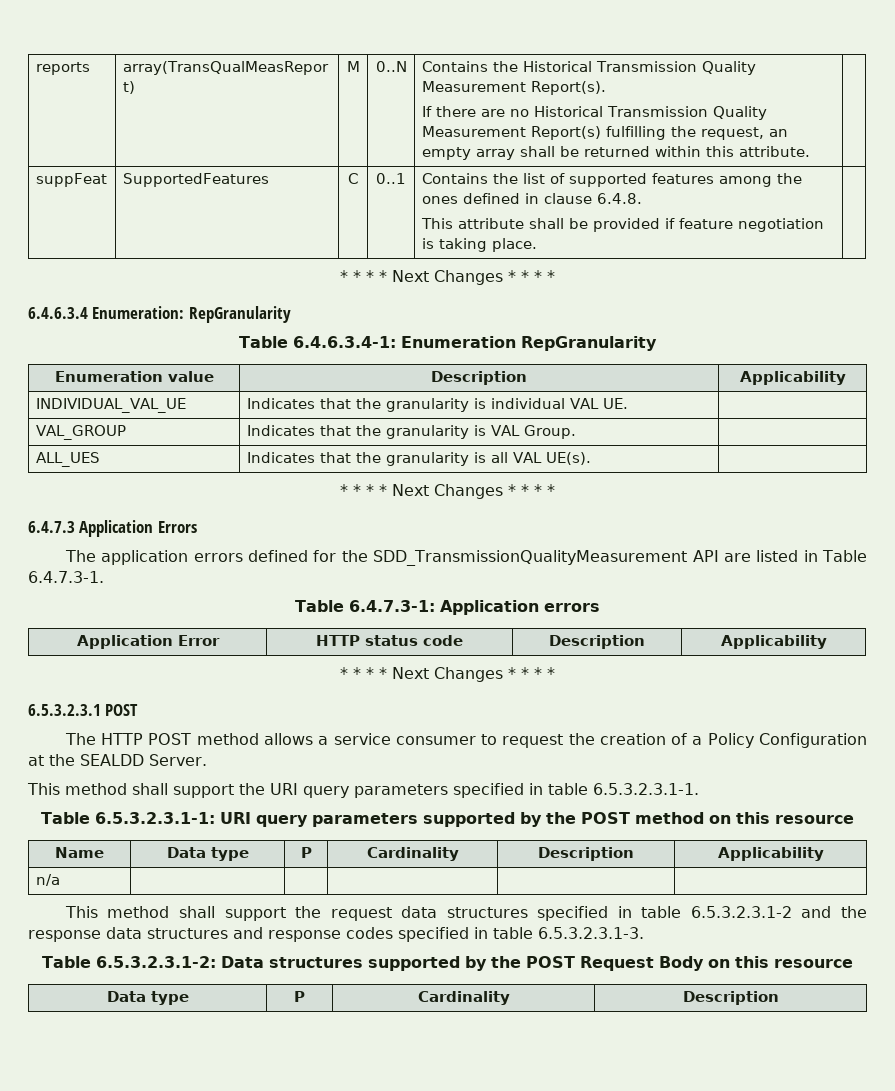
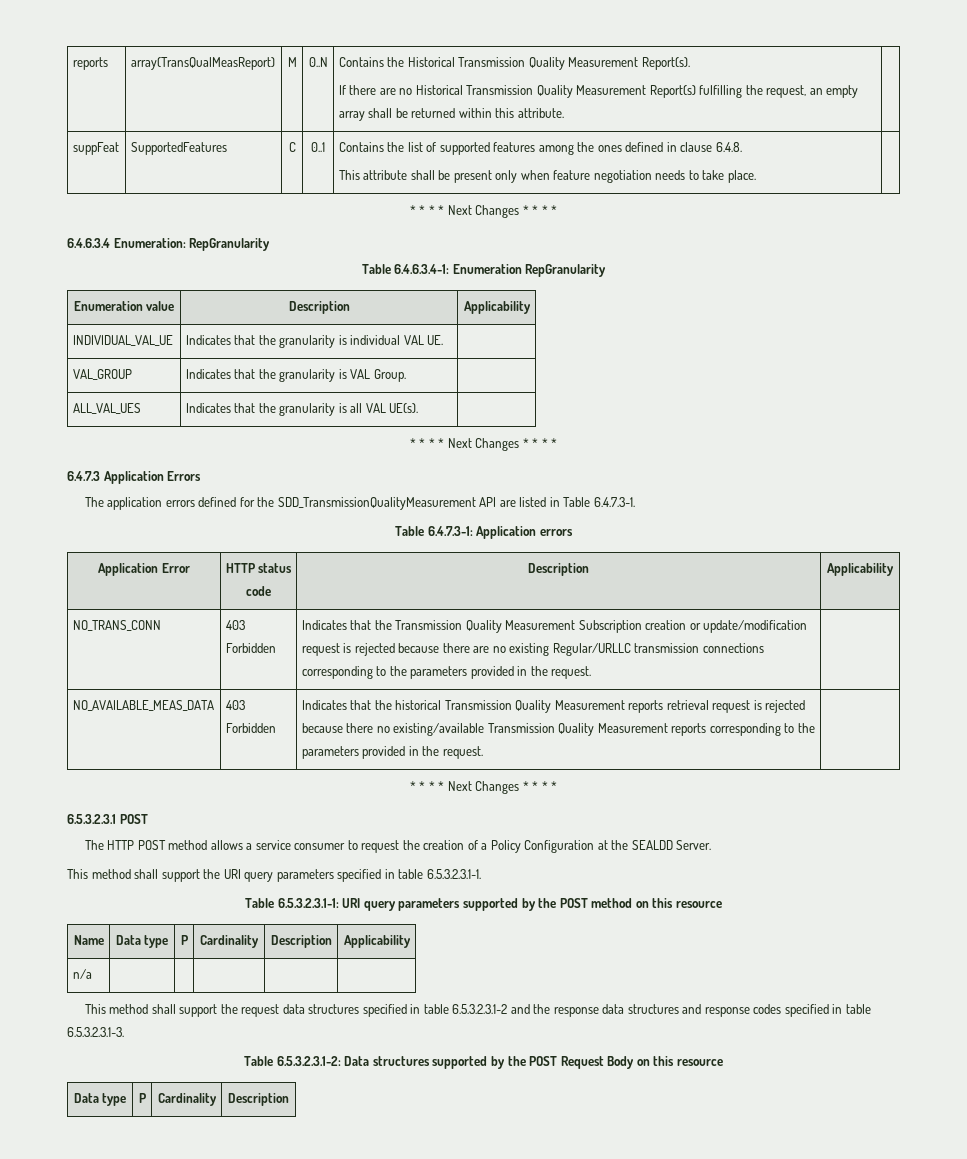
  suppFeat | SupportedFeatures | C | 0..1 | Contains the list of supported features among the ones defined in clause 6.4.8.
- This attribute shall be provided if feature negotiation is taking place. |
+ This attribute shall be present only when feature negotiation needs to take place. |
- ALL_UES | Indicates that the granularity is all VAL UE(s). |
+ ALL_VAL_UES | Indicates that the granularity is all VAL UE(s). |
+ NO_TRANS_CONN | 403 Forbidden | Indicates that the Transmission Quality Measurement Subscription creation or update/modification request is rejected because there are no existing Regular/URLLC transmission connections corresponding to the parameters provided in the request. |
+ NO_AVAILABLE_MEAS_DATA | 403 Forbidden | Indicates that the historical Transmission Quality Measurement reports retrieval request is rejected because there no existing/available Transmission Quality Measurement reports corresponding to the parameters provided in the request. |

